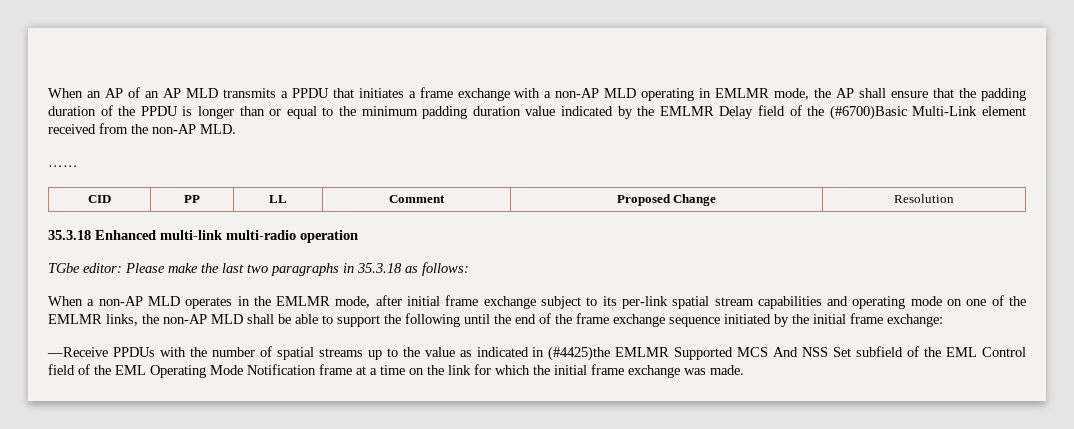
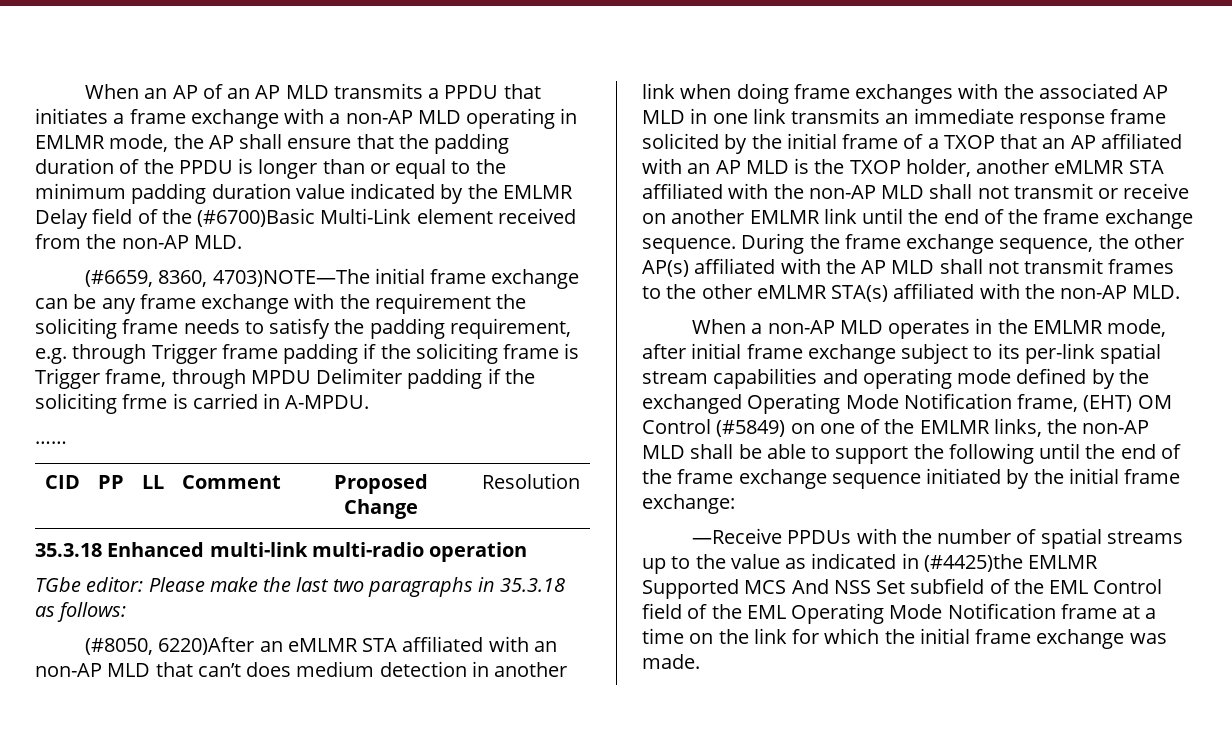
+ (#6659, 8360, 4703)NOTE—The initial frame exchange can be any frame exchange with the requirement the soliciting frame needs to satisfy the padding requirement, e.g. through Trigger frame padding if the soliciting frame is Trigger frame, through MPDU Delimiter padding if the soliciting frme is carried in A-MPDU.
+ (#8050, 6220)After an eMLMR STA affiliated with an non-AP MLD that can’t does medium detection in another link when doing frame exchanges with the associated AP MLD in one link transmits an immediate response frame solicited by the initial frame of a TXOP that an AP affiliated with an AP MLD is the TXOP holder, another eMLMR STA affiliated with the non-AP MLD shall not transmit or receive on another EMLMR link until the end of the frame exchange sequence. During the frame exchange sequence, the other AP(s) affiliated with the AP MLD shall not transmit frames to the other eMLMR STA(s) affiliated with the non-AP MLD.
- When a non-AP MLD operates in the EMLMR mode, after initial frame exchange subject to its per-link spatial stream capabilities and operating mode on one of the EMLMR links, the non-AP MLD shall be able to support the following until the end of the frame exchange sequence initiated by the initial frame exchange:
+ When a non-AP MLD operates in the EMLMR mode, after initial frame exchange subject to its per-link spatial stream capabilities and operating mode defined by the exchanged Operating Mode Notification frame, (EHT) OM Control (#5849) on one of the EMLMR links, the non-AP MLD shall be able to support the following until the end of the frame exchange sequence initiated by the initial frame exchange:

